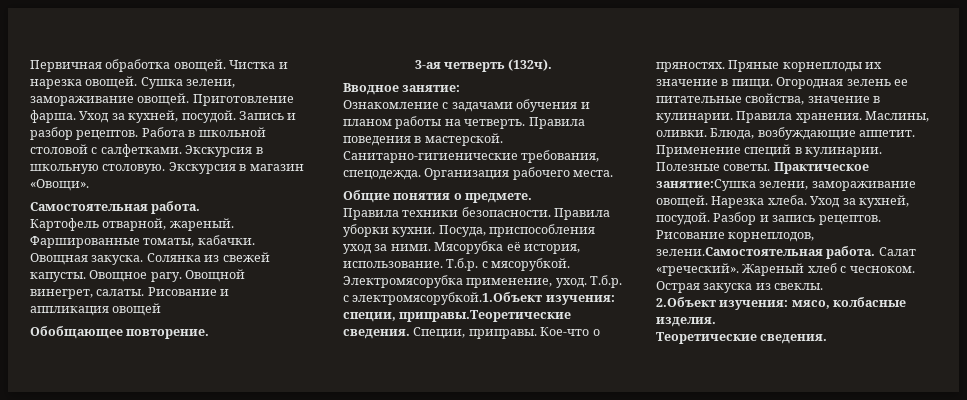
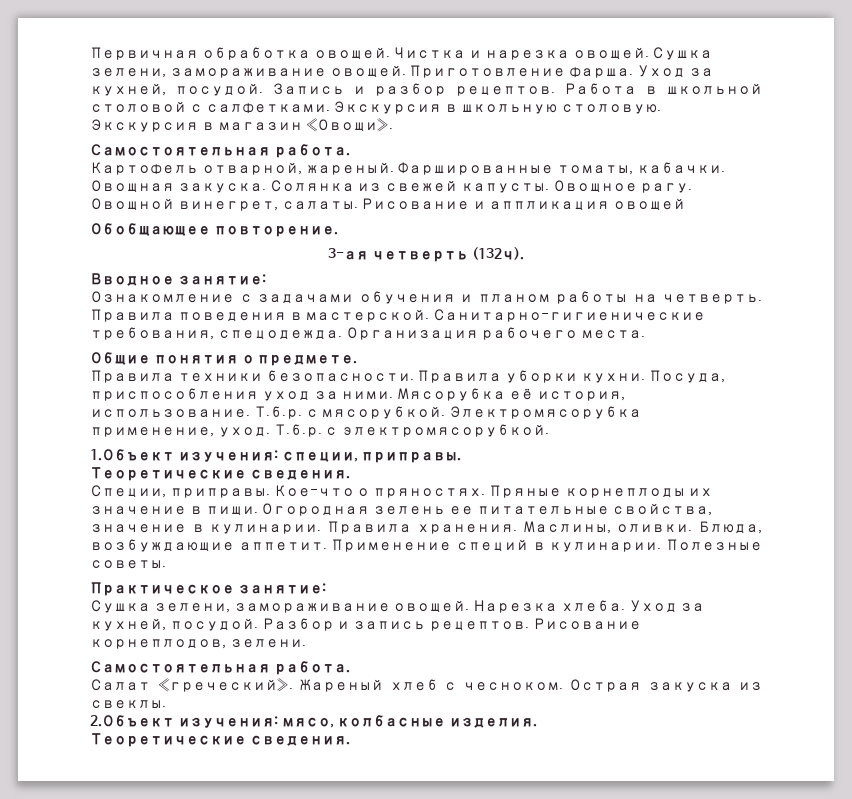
- Т.б.р. с электромясорубкой.1.Объект изучения: специи, приправы.Теоретические сведения. Специи, приправы.
+ Т.б.р. с электромясорубкой.
+ 1.Объект изучения: специи, приправы.
+ Теоретические сведения.
+ Специи, приправы.
- Полезные советы. Практическое занятие:Сушка зелени, замораживание овощей.
+ Полезные советы.
+ Практическое занятие:
+ Сушка зелени, замораживание овощей.
- Рисование корнеплодов, зелени.Самостоятельная работа. Салат «греческий».
+ Рисование корнеплодов, зелени.
+ Самостоятельная работа.
+ Салат «греческий».

